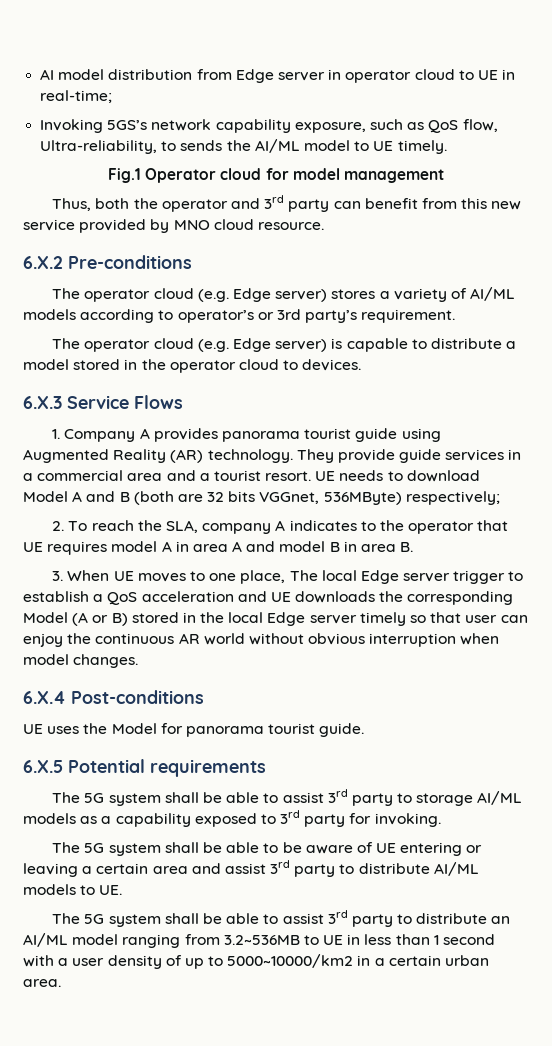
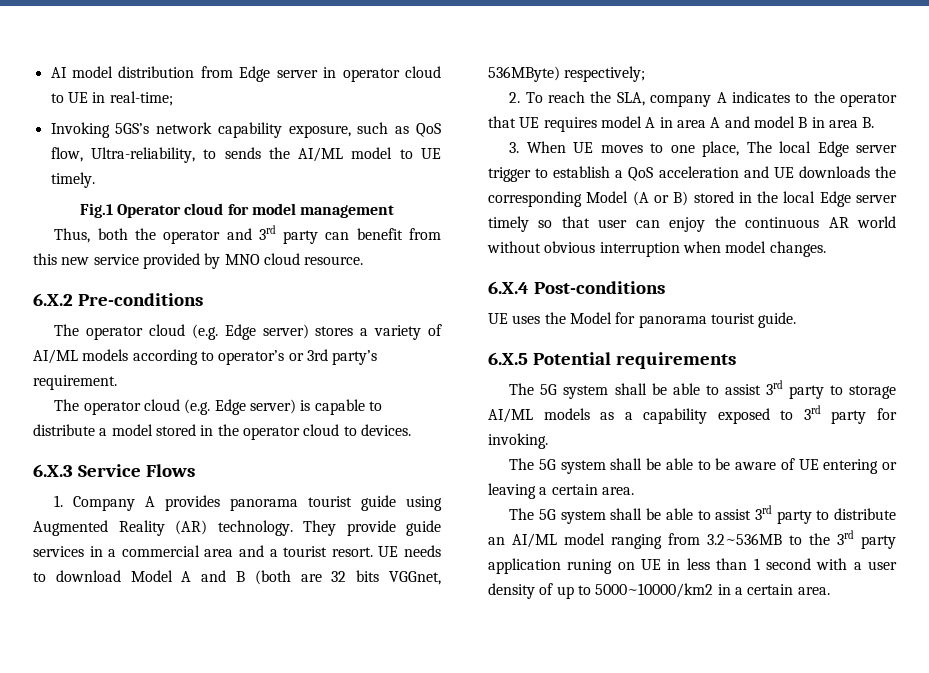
- The 5G system shall be able to be aware of UE entering or leaving a certain area and assist 3rd party to distribute AI/ML models to UE.
+ The 5G system shall be able to be aware of UE entering or leaving a certain area.
- The 5G system shall be able to assist 3rd party to distribute an AI/ML model ranging from 3.2~536MB to UE in less than 1 second with a user density of up to 5000~10000/km2 in a certain urban area.
+ The 5G system shall be able to assist 3rd party to distribute an AI/ML model ranging from 3.2~536MB to the 3rd party application runing on UE in less than 1 second with a user density of up to 5000~10000/km2 in a certain area.

